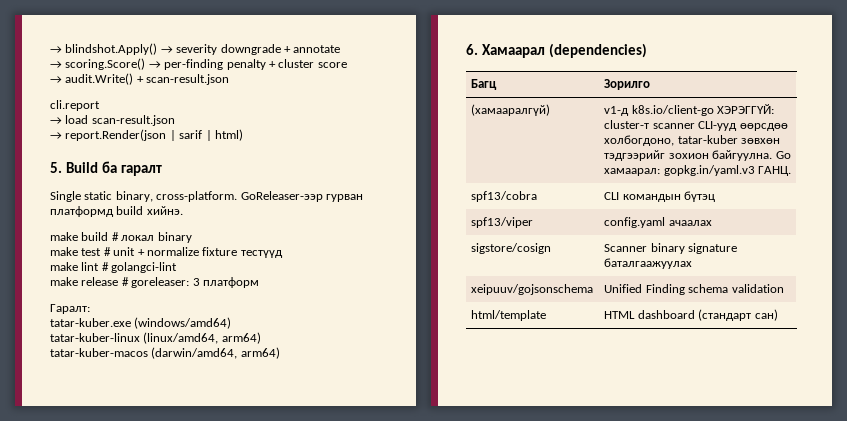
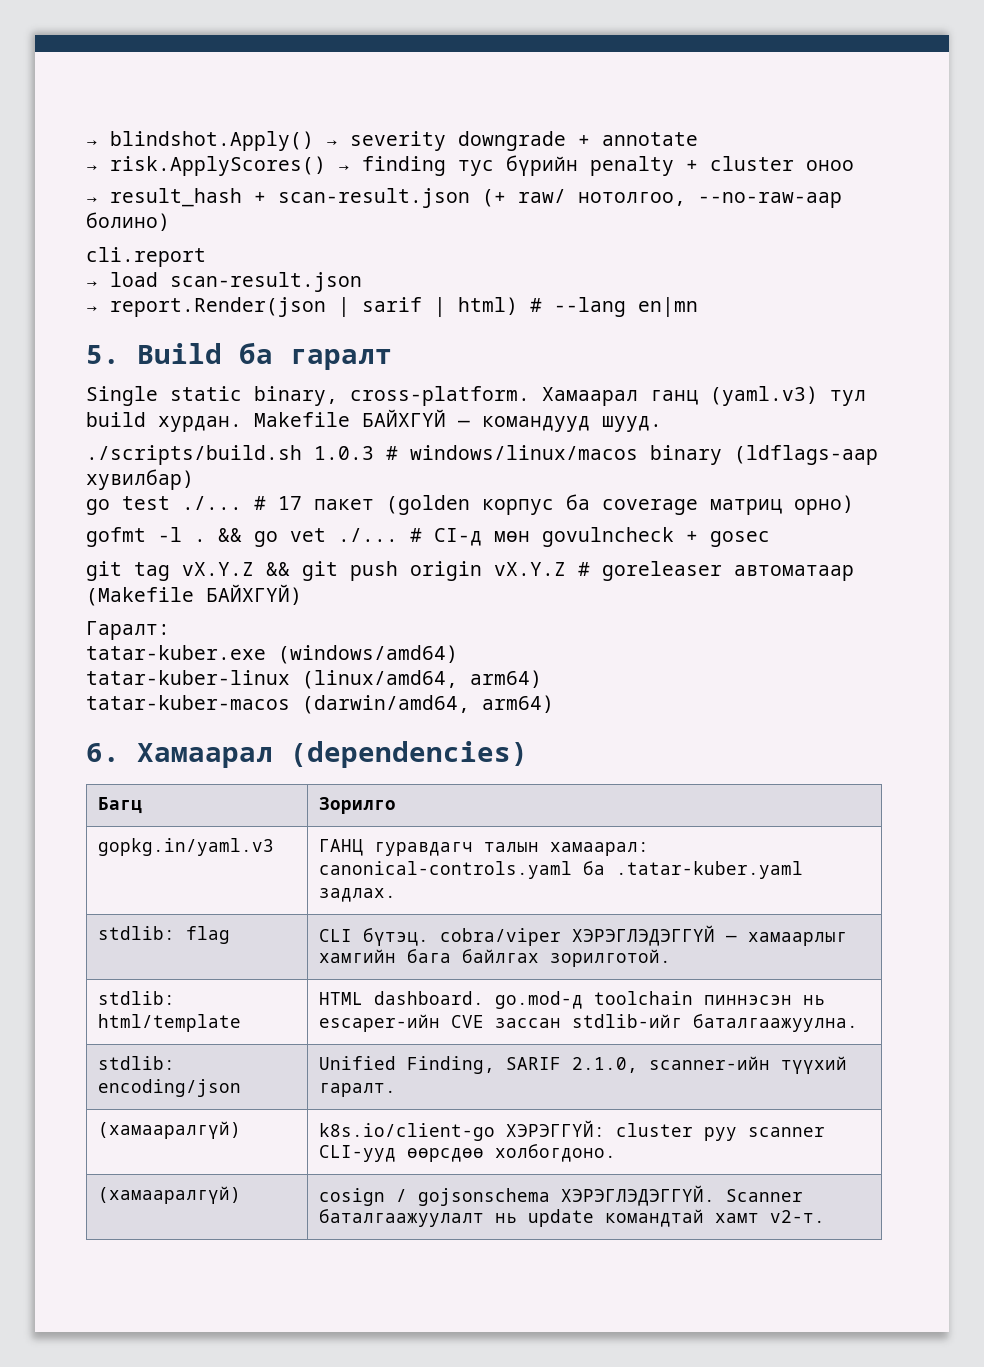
- → scoring.Score() → per-finding penalty + cluster score
- → audit.Write() + scan-result.json
+ → risk.ApplyScores() → finding тус бүрийн penalty + cluster оноо
+ → result_hash + scan-result.json (+ raw/ нотолгоо, --no-raw-аар болино)
- → report.Render(json | sarif | html)
+ → report.Render(json | sarif | html) # --lang en|mn
- GoReleaser-ээр гурван платформд build хийнэ.
- make build # локал binary
- make test # unit + normalize fixture тестүүд
- make lint # golangci-lint
- make release # goreleaser: 3 платформ
+ Хамаарал ганц (yaml.v3) тул build хурдан. Makefile БАЙХГҮЙ — командууд шууд.
+ ./scripts/build.sh 1.0.3 # windows/linux/macos binary (ldflags-аар хувилбар)
+ go test ./... # 17 пакет (golden корпус ба coverage матриц орно)
+ gofmt -l . && go vet ./... # CI-д мөн govulncheck + gosec
+ git tag vX.Y.Z && git push origin vX.Y.Z # goreleaser автоматаар (Makefile БАЙХГҮЙ)
- (хамааралгүй) | v1-д k8s.io/client-go ХЭРЭГГҮЙ: cluster-т scanner CLI-ууд өөрсдөө холбогдоно, tatar-kuber зөвхөн тэдгээрийг зохион байгуулна. Go хамаарал: gopkg.in/yaml.v3 ГАНЦ.
- spf13/cobra | CLI командын бүтэц
- spf13/viper | config.yaml ачаалах
- sigstore/cosign | Scanner binary signature баталгаажуулах
- xeipuuv/gojsonschema | Unified Finding schema validation
- html/template | HTML dashboard (стандарт сан)
+ gopkg.in/yaml.v3 | ГАНЦ гуравдагч талын хамаарал: canonical-controls.yaml ба .tatar-kuber.yaml задлах.
+ stdlib: flag | CLI бүтэц. cobra/viper ХЭРЭГЛЭДЭГГҮЙ — хамаарлыг хамгийн бага байлгах зорилготой.
+ stdlib: html/template | HTML dashboard. go.mod-д toolchain пиннэсэн нь escaper-ийн CVE зассан stdlib-ийг баталгаажуулна.
+ stdlib: encoding/json | Unified Finding, SARIF 2.1.0, scanner-ийн түүхий гаралт.
+ (хамааралгүй) | k8s.io/client-go ХЭРЭГГҮЙ: cluster руу scanner CLI-ууд өөрсдөө холбогдоно.
+ (хамааралгүй) | cosign / gojsonschema ХЭРЭГЛЭДЭГГҮЙ. Scanner баталгаажуулалт нь update командтай хамт v2-т.

